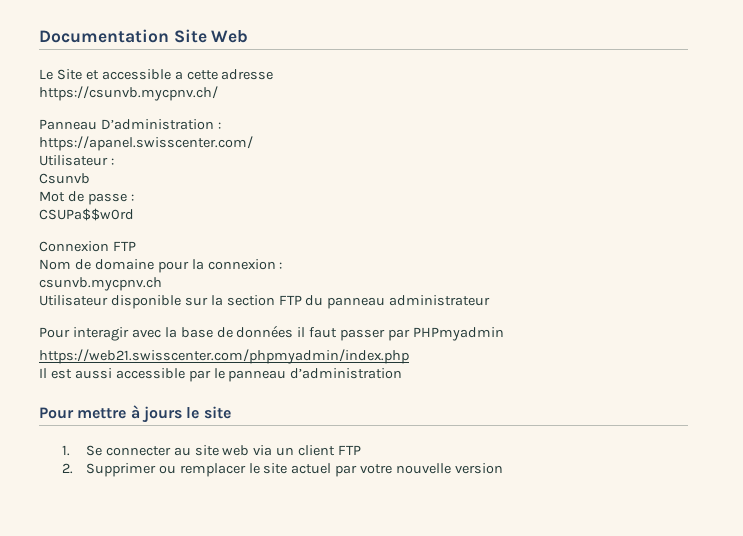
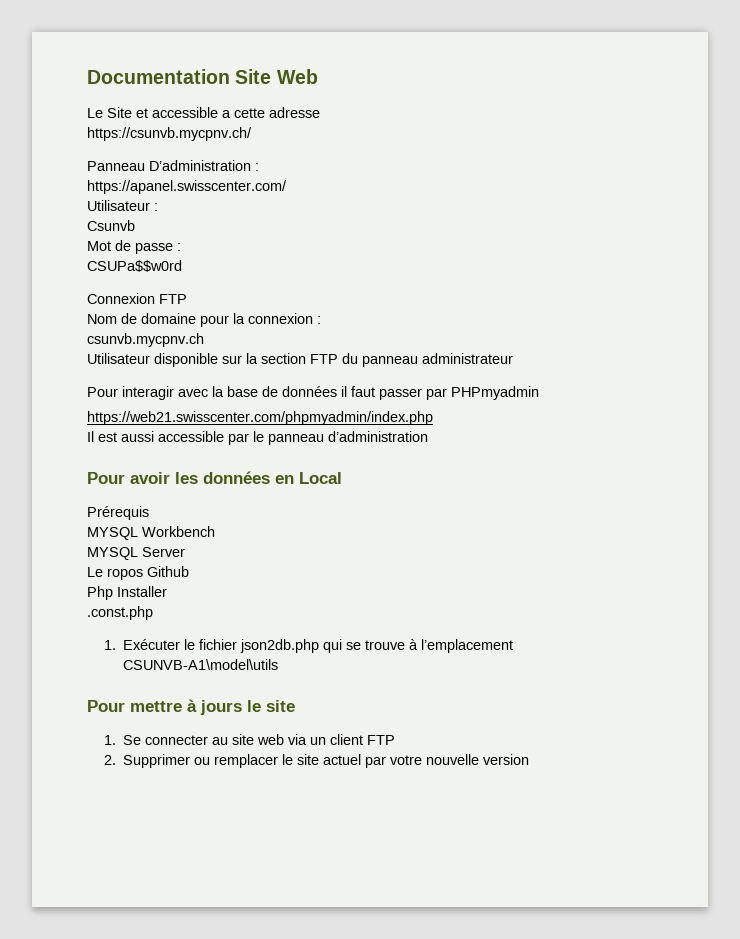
+ Pour avoir les données en Local
+ Prérequis
+ MYSQL Workbench
+ MYSQL Server
+ Le ropos Github
+ Php Installer
+ .const.php
+ 1. Exécuter le fichier json2db.php qui se trouve à l’emplacement CSUNVB-A1\model\utils

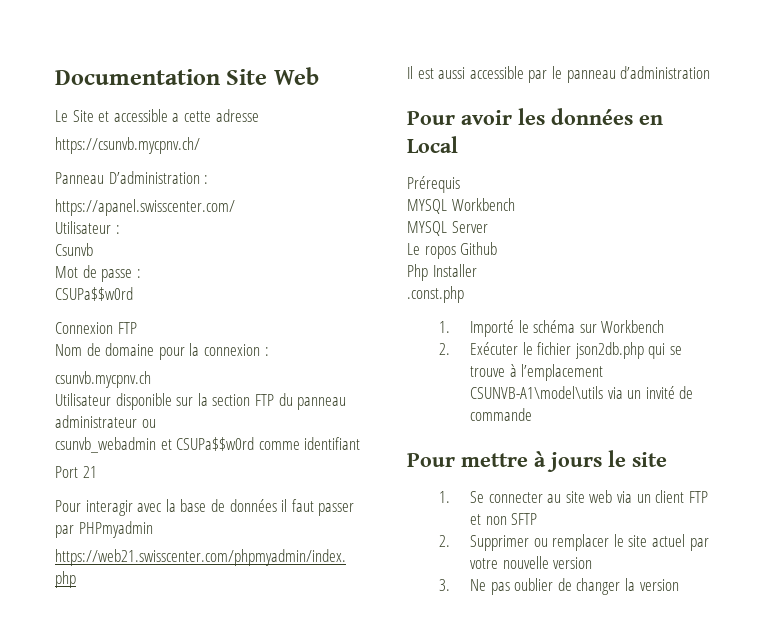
- Utilisateur disponible sur la section FTP du panneau administrateur
+ Utilisateur disponible sur la section FTP du panneau administrateur ou
+ csunvb_webadmin et CSUPa$$w0rd comme identifiant
+ Port 21
- 1. Exécuter le fichier json2db.php qui se trouve à l’emplacement CSUNVB-A1\model\utils
+ 1. Importé le schéma sur Workbench
+ 2. Exécuter le fichier json2db.php qui se trouve à l’emplacement CSUNVB-A1\model\utils via un invité de commande
- 1. Se connecter au site web via un client FTP
+ 1. Se connecter au site web via un client FTP et non SFTP
+ 3. Ne pas oublier de changer la version

